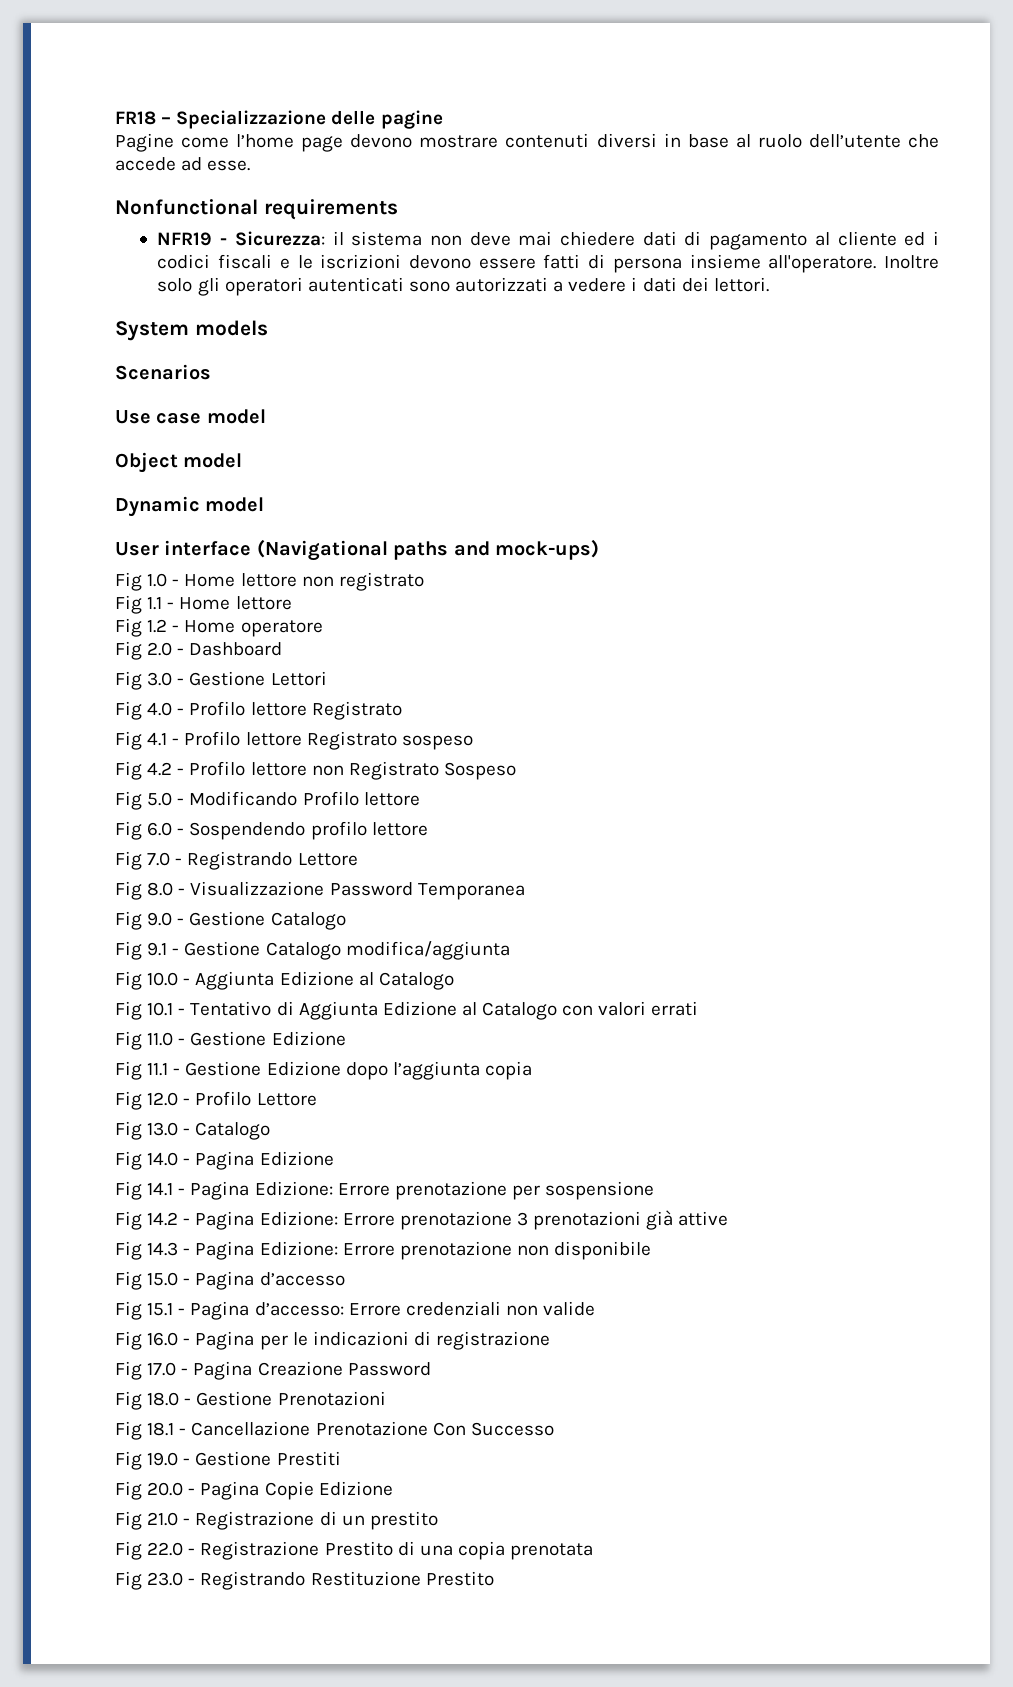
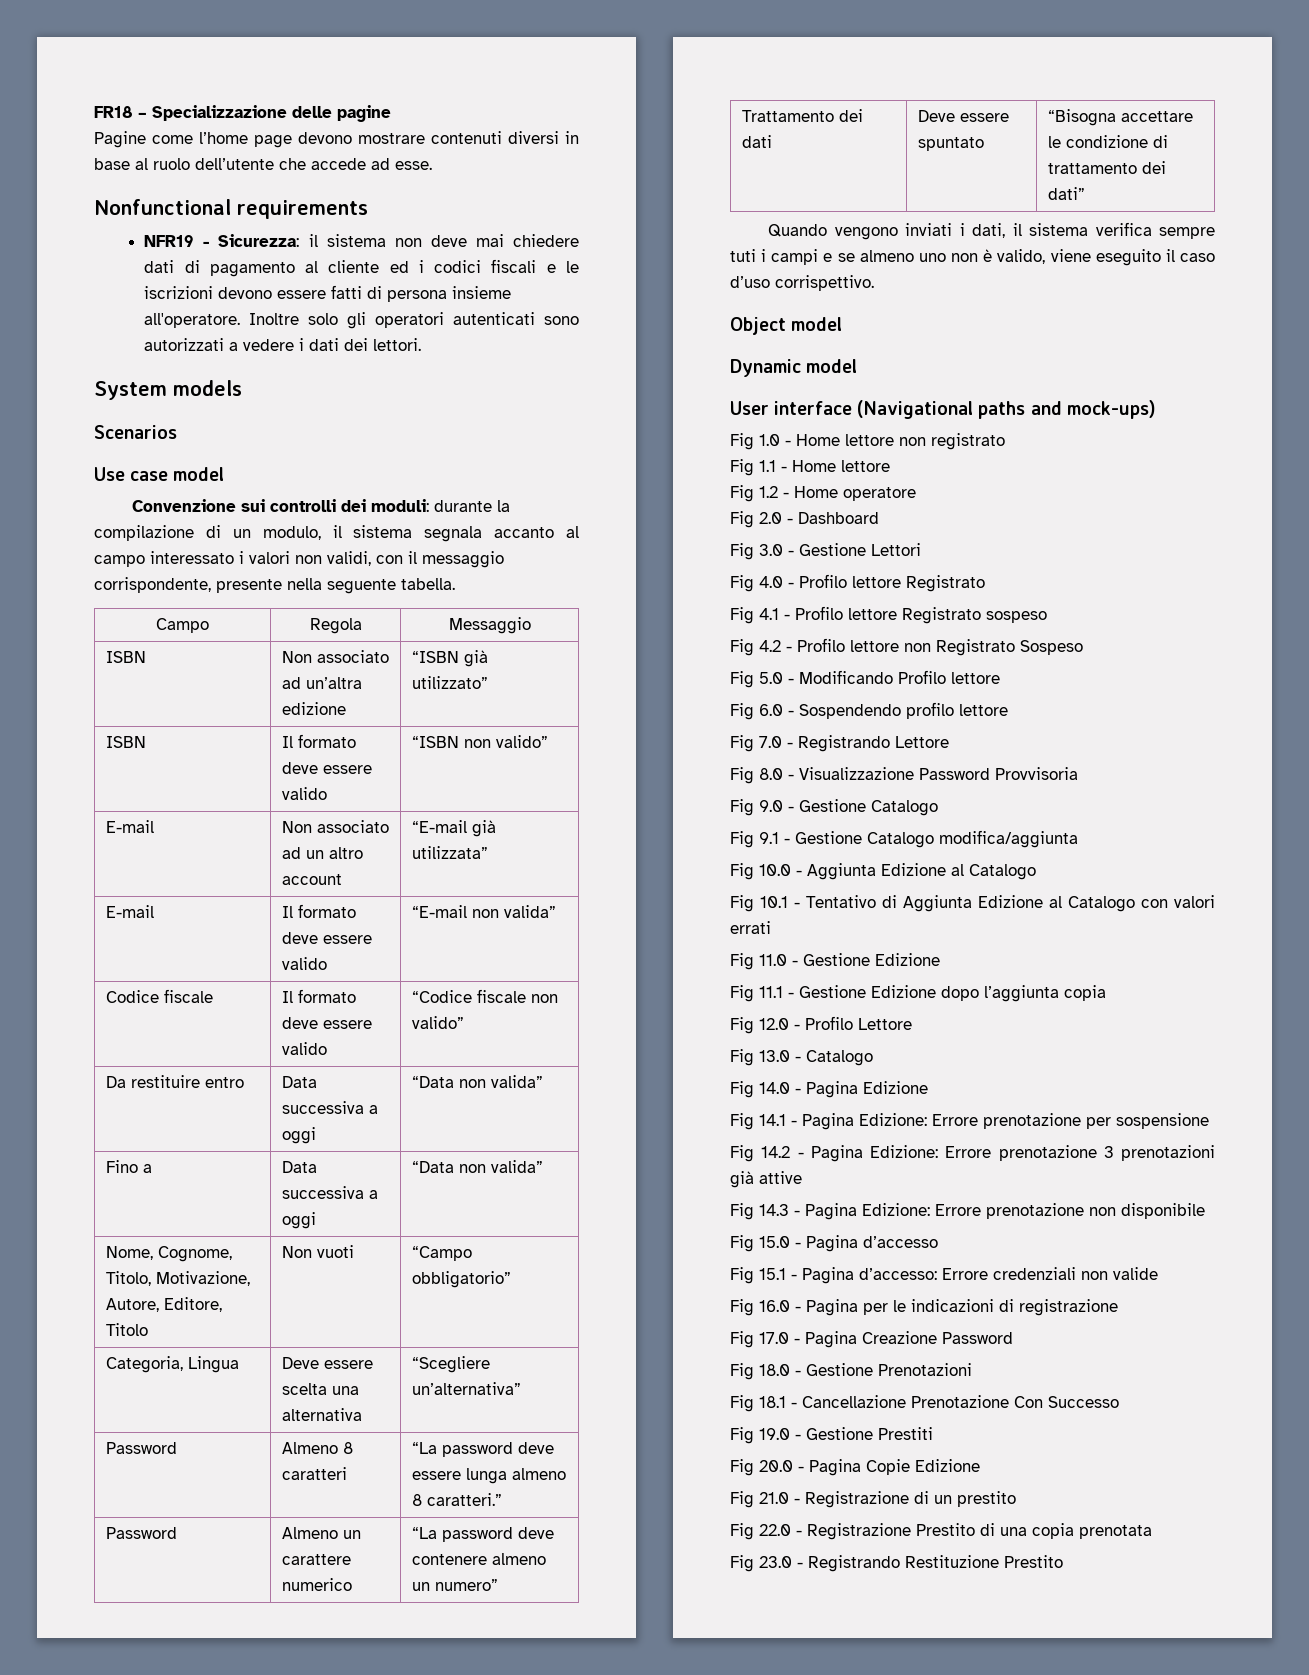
+ Convenzione sui controlli dei moduli: durante la compilazione di un modulo, il sistema segnala accanto al campo interessato i valori non validi, con il messaggio corrispondente, presente nella seguente tabella.
+ Campo | Regola | Messaggio
+ ISBN | Non associato ad un’altra edizione | “ISBN già utilizzato”
+ ISBN | Il formato deve essere valido | “ISBN non valido”
+ E-mail | Non associato ad un altro account | “E-mail già utilizzata”
+ E-mail | Il formato deve essere valido | “E-mail non valida”
+ Codice fiscale | Il formato deve essere valido | “Codice fiscale non valido”
+ Da restituire entro | Data successiva a oggi | “Data non valida”
+ Fino a | Data successiva a oggi | “Data non valida”
+ Nome, Cognome, Titolo, Motivazione, Autore, Editore, Titolo | Non vuoti | “Campo obbligatorio”
+ Categoria, Lingua | Deve essere scelta una alternativa | “Scegliere un’alternativa”
+ Password | Almeno 8 caratteri | “La password deve essere lunga almeno 8 caratteri.”
+ Password | Almeno un carattere numerico | “La password deve contenere almeno un numero”
+ Trattamento dei dati | Deve essere spuntato | “Bisogna accettare le condizione di trattamento dei dati”
+ Quando vengono inviati i dati, il sistema verifica sempre tuti i campi e se almeno uno non è valido, viene eseguito il caso d’uso corrispettivo.
- Fig 8.0 - Visualizzazione Password Temporanea
+ Fig 8.0 - Visualizzazione Password Provvisoria

